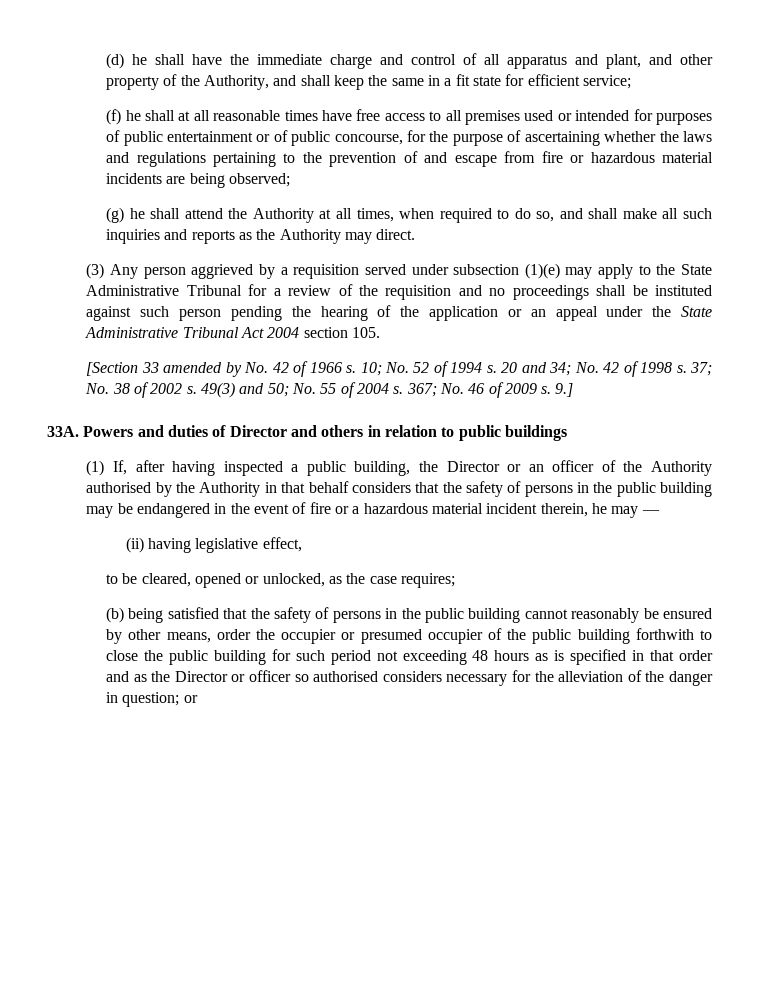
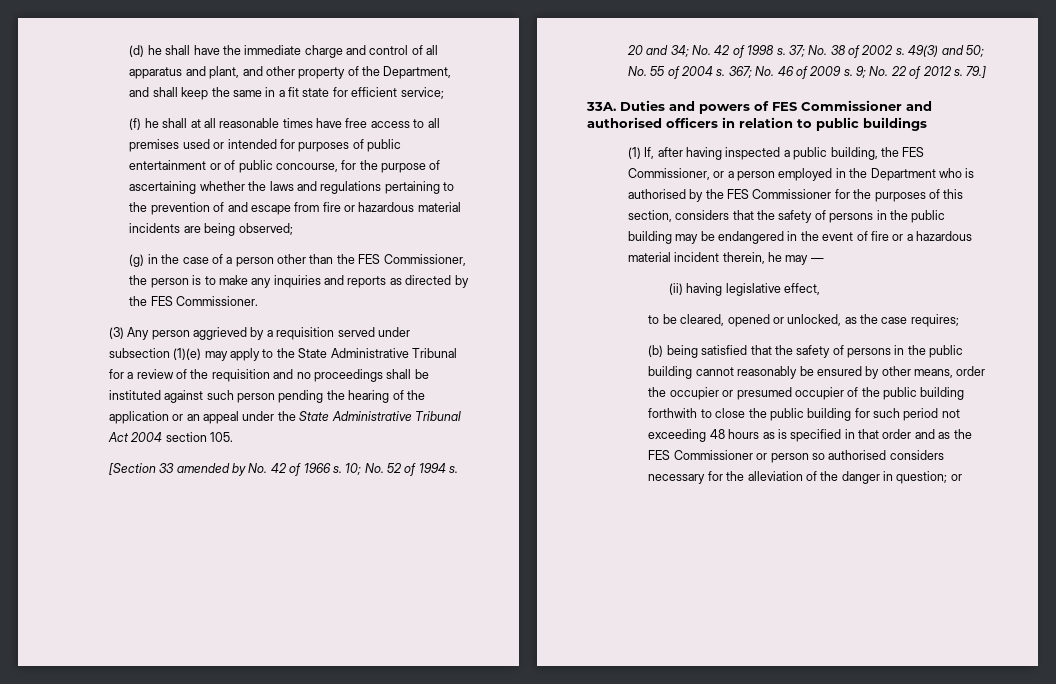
- (d) he shall have the immediate charge and control of all apparatus and plant, and other property of the Authority, and shall keep the same in a fit state for efficient service;
+ (d) he shall have the immediate charge and control of all apparatus and plant, and other property of the Department, and shall keep the same in a fit state for efficient service;
- (g) he shall attend the Authority at all times, when required to do so, and shall make all such inquiries and reports as the Authority may direct.
+ (g) in the case of a person other than the FES Commissioner, the person is to make any inquiries and reports as directed by the FES Commissioner.
- 9.]
- 33A. Powers and duties of Director and others in relation to public buildings
+ 9; No. 22 of 2012 s. 79.]
+ 33A. Duties and powers of FES Commissioner and authorised officers in relation to public buildings
- (1) If, after having inspected a public building, the Director or an officer of the Authority authorised by the Authority in that behalf considers that the safety of persons in the public building may be endangered in the event of fire or a hazardous material incident therein, he may —
+ (1) If, after having inspected a public building, the FES Commissioner, or a person employed in the Department who is authorised by the FES Commissioner for the purposes of this section, considers that the safety of persons in the public building may be endangered in the event of fire or a hazardous material incident therein, he may —
- (b) being satisfied that the safety of persons in the public building cannot reasonably be ensured by other means, order the occupier or presumed occupier of the public building forthwith to close the public building for such period not exceeding 48 hours as is specified in that order and as the Director or officer so authorised considers necessary for the alleviation of the danger in question;
+ (b) being satisfied that the safety of persons in the public building cannot reasonably be ensured by other means, order the occupier or presumed occupier of the public building forthwith to close the public building for such period not exceeding 48 hours as is specified in that order and as the FES Commissioner or person so authorised considers necessary for the alleviation of the danger in question;

